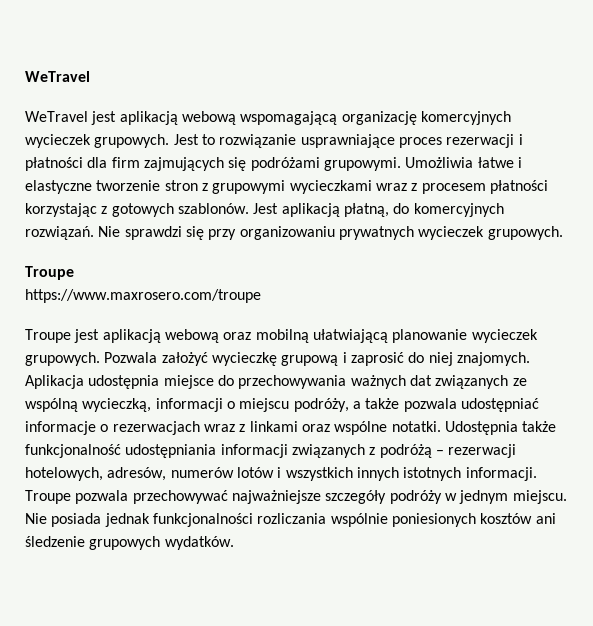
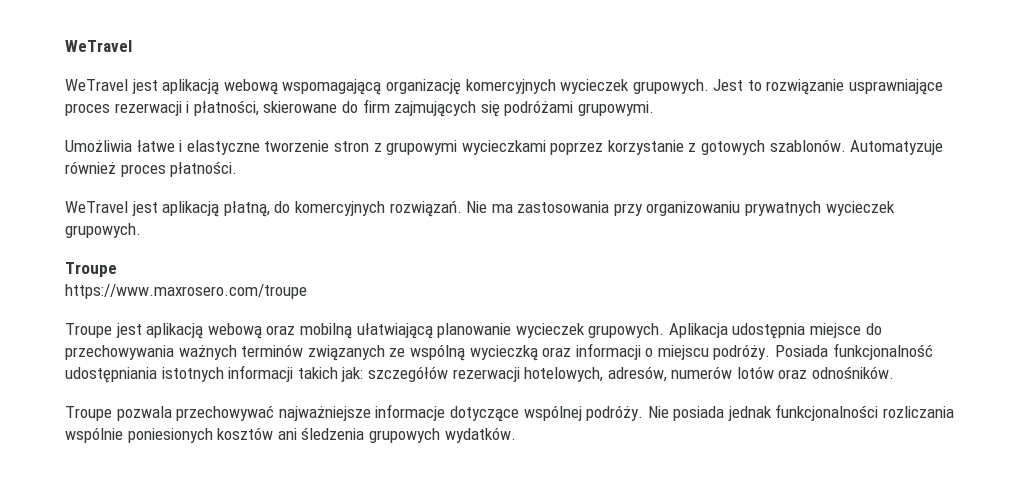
- Jest to rozwiązanie usprawniające proces rezerwacji i płatności dla firm zajmujących się podróżami grupowymi. Umożliwia łatwe i elastyczne tworzenie stron z grupowymi wycieczkami wraz z procesem płatności korzystając z gotowych szablonów. Jest aplikacją płatną, do komercyjnych rozwiązań.
+ Jest to rozwiązanie usprawniające proces rezerwacji i płatności, skierowane do firm zajmujących się podróżami grupowymi.
+ Umożliwia łatwe i elastyczne tworzenie stron z grupowymi wycieczkami poprzez korzystanie z gotowych szablonów. Automatyzuje również proces płatności.
+ WeTravel jest aplikacją płatną, do komercyjnych rozwiązań.
- Nie sprawdzi się przy organizowaniu prywatnych wycieczek grupowych.
+ Nie ma zastosowania przy organizowaniu prywatnych wycieczek grupowych.
- Pozwala założyć wycieczkę grupową i zaprosić do niej znajomych.
- Aplikacja udostępnia miejsce do przechowywania ważnych dat związanych ze wspólną wycieczką, informacji o miejscu podróży, a także pozwala udostępniać informacje o rezerwacjach wraz z linkami oraz wspólne notatki. Udostępnia także funkcjonalność udostępniania informacji związanych z podróżą – rezerwacji hotelowych, adresów, numerów lotów i wszystkich innych istotnych informacji. Troupe pozwala przechowywać najważniejsze szczegóły podróży w jednym miejscu.
+ Aplikacja udostępnia miejsce do przechowywania ważnych terminów związanych ze wspólną wycieczką oraz informacji o miejscu podróży. Posiada funkcjonalność udostępniania istotnych informacji takich jak: szczegółów rezerwacji hotelowych, adresów, numerów lotów oraz odnośników.
+ Troupe pozwala przechowywać najważniejsze informacje dotyczące wspólnej podróży.
- Nie posiada jednak funkcjonalności rozliczania wspólnie poniesionych kosztów ani śledzenie grupowych wydatków.
+ Nie posiada jednak funkcjonalności rozliczania wspólnie poniesionych kosztów ani śledzenia grupowych wydatków.

